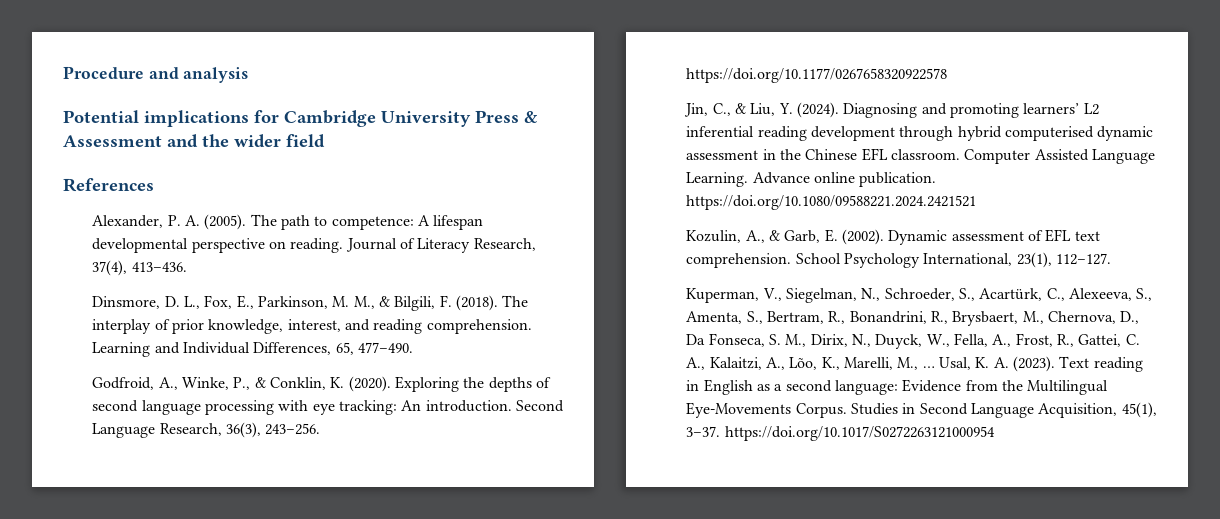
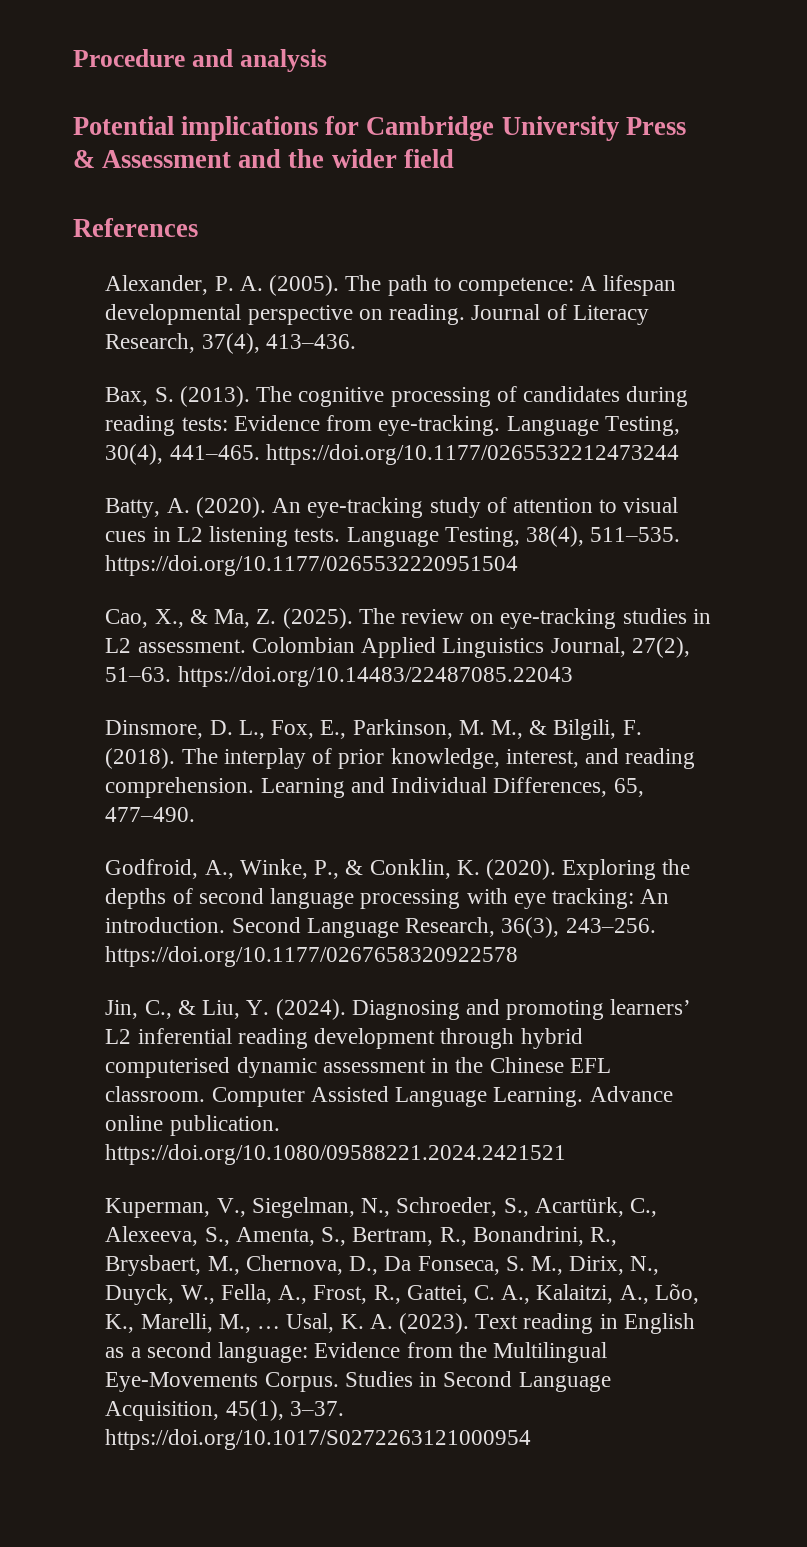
+ Bax, S. (2013). The cognitive processing of candidates during reading tests: Evidence from eye-tracking. Language Testing, 30(4), 441–465. https://doi.org/10.1177/0265532212473244
+ Batty, A. (2020). An eye-tracking study of attention to visual cues in L2 listening tests. Language Testing, 38(4), 511–535. https://doi.org/10.1177/0265532220951504
+ Cao, X., & Ma, Z. (2025). The review on eye-tracking studies in L2 assessment. Colombian Applied Linguistics Journal, 27(2), 51–63. https://doi.org/10.14483/22487085.22043
- Kozulin, A., & Garb, E. (2002). Dynamic assessment of EFL text comprehension. School Psychology International, 23(1), 112–127.

